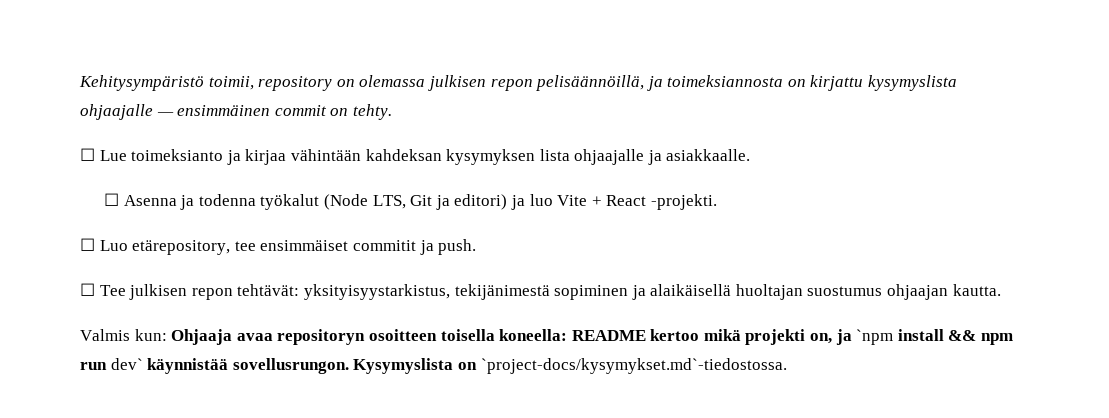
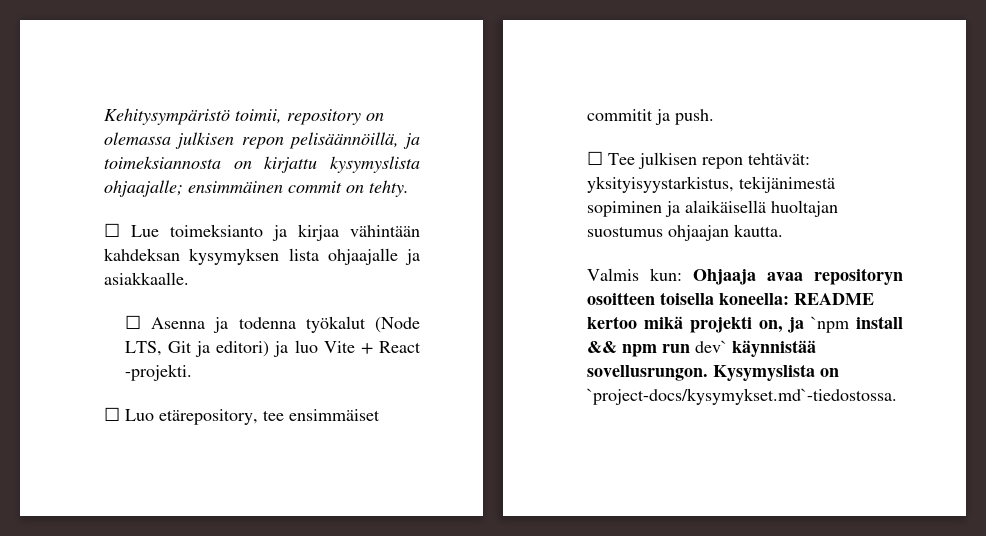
- Kehitysympäristö toimii, repository on olemassa julkisen repon pelisäännöillä, ja toimeksiannosta on kirjattu kysymyslista ohjaajalle — ensimmäinen commit on tehty.
+ Kehitysympäristö toimii, repository on olemassa julkisen repon pelisäännöillä, ja toimeksiannosta on kirjattu kysymyslista ohjaajalle; ensimmäinen commit on tehty.

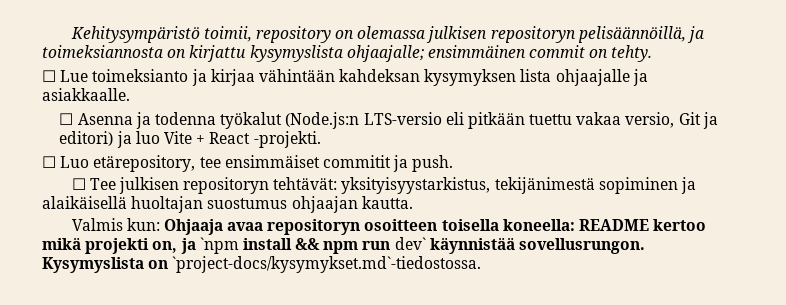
- Kehitysympäristö toimii, repository on olemassa julkisen repon pelisäännöillä, ja toimeksiannosta on kirjattu kysymyslista ohjaajalle; ensimmäinen commit on tehty.
+ Kehitysympäristö toimii, repository on olemassa julkisen repositoryn pelisäännöillä, ja toimeksiannosta on kirjattu kysymyslista ohjaajalle; ensimmäinen commit on tehty.
- ☐ Asenna ja todenna työkalut (Node LTS, Git ja editori) ja luo Vite + React -projekti.
+ ☐ Asenna ja todenna työkalut (Node.js:n LTS-versio eli pitkään tuettu vakaa versio, Git ja editori) ja luo Vite + React -projekti.
- ☐ Tee julkisen repon tehtävät: yksityisyystarkistus, tekijänimestä sopiminen ja alaikäisellä huoltajan suostumus ohjaajan kautta.
+ ☐ Tee julkisen repositoryn tehtävät: yksityisyystarkistus, tekijänimestä sopiminen ja alaikäisellä huoltajan suostumus ohjaajan kautta.

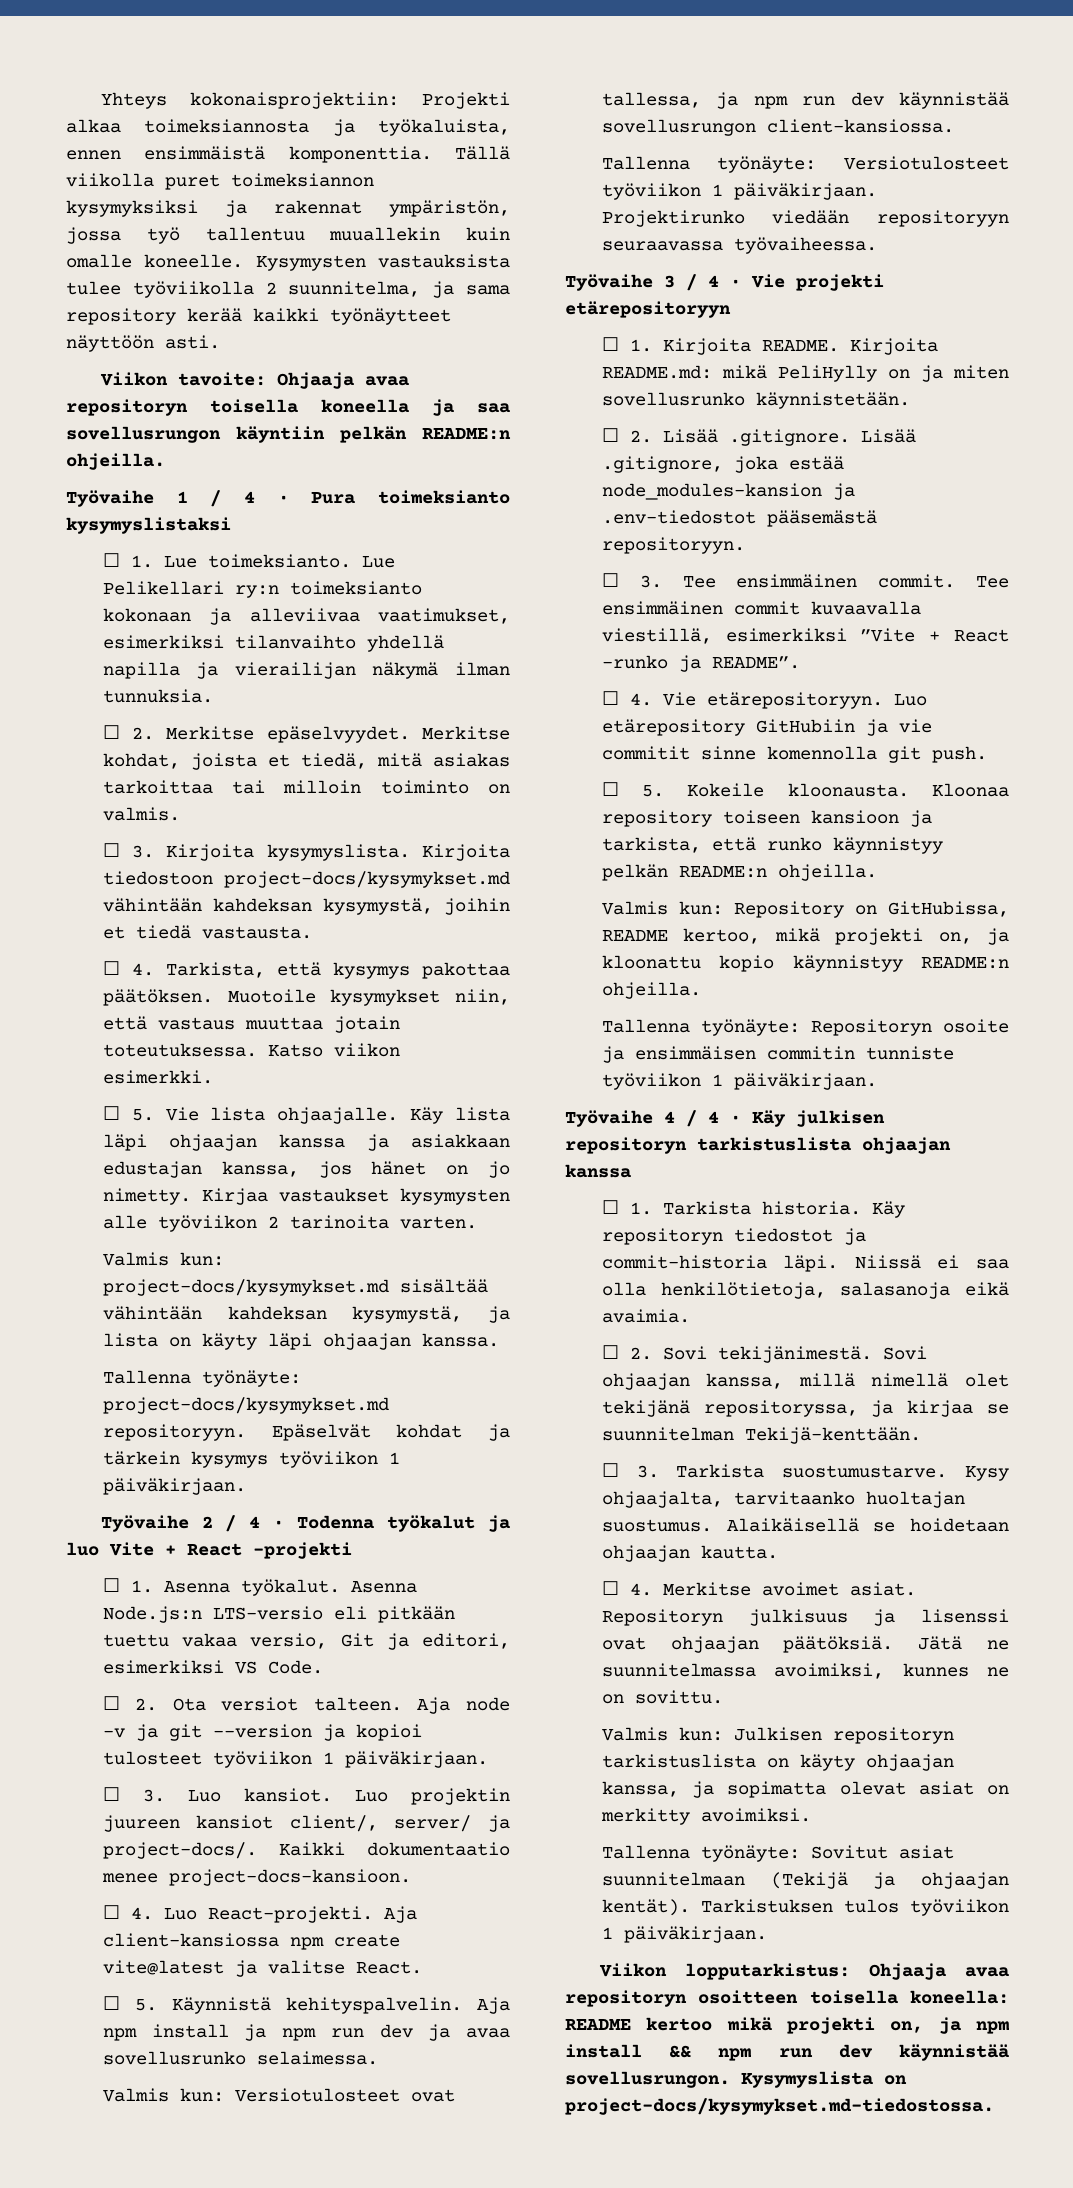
- Kehitysympäristö toimii, repository on olemassa julkisen repositoryn pelisäännöillä, ja toimeksiannosta on kirjattu kysymyslista ohjaajalle; ensimmäinen commit on tehty.
- ☐ Lue toimeksianto ja kirjaa vähintään kahdeksan kysymyksen lista ohjaajalle ja asiakkaalle.
- ☐ Asenna ja todenna työkalut (Node.js:n LTS-versio eli pitkään tuettu vakaa versio, Git ja editori) ja luo Vite + React -projekti.
- ☐ Luo etärepository, tee ensimmäiset commitit ja push.
- ☐ Tee julkisen repositoryn tehtävät: yksityisyystarkistus, tekijänimestä sopiminen ja alaikäisellä huoltajan suostumus ohjaajan kautta.
- Valmis kun: Ohjaaja avaa repositoryn osoitteen toisella koneella: README kertoo mikä projekti on, ja `npm install && npm run dev` käynnistää sovellusrungon.
+ Yhteys kokonaisprojektiin: Projekti alkaa toimeksiannosta ja työkaluista, ennen ensimmäistä komponenttia. Tällä viikolla puret toimeksiannon kysymyksiksi ja rakennat ympäristön, jossa työ tallentuu muuallekin kuin omalle koneelle. Kysymysten vastauksista tulee työviikolla 2 suunnitelma, ja sama repository kerää kaikki työnäytteet näyttöön asti.
+ Viikon tavoite: Ohjaaja avaa repositoryn toisella koneella ja saa sovellusrungon käyntiin pelkän README:n ohjeilla.
+ Työvaihe 1 / 4 · Pura toimeksianto kysymyslistaksi
+ ☐ 1. Lue toimeksianto. Lue Pelikellari ry:n toimeksianto kokonaan ja alleviivaa vaatimukset, esimerkiksi tilanvaihto yhdellä napilla ja vierailijan näkymä ilman tunnuksia.
+ ☐ 2. Merkitse epäselvyydet. Merkitse kohdat, joista et tiedä, mitä asiakas tarkoittaa tai milloin toiminto on valmis.
+ ☐ 3. Kirjoita kysymyslista. Kirjoita tiedostoon project-docs/kysymykset.md vähintään kahdeksan kysymystä, joihin et tiedä vastausta.
+ ☐ 4. Tarkista, että kysymys pakottaa päätöksen. Muotoile kysymykset niin, että vastaus muuttaa jotain toteutuksessa. Katso viikon esimerkki.
+ ☐ 5. Vie lista ohjaajalle. Käy lista läpi ohjaajan kanssa ja asiakkaan edustajan kanssa, jos hänet on jo nimetty. Kirjaa vastaukset kysymysten alle työviikon 2 tarinoita varten.
+ Valmis kun: project-docs/kysymykset.md sisältää vähintään kahdeksan kysymystä, ja lista on käyty läpi ohjaajan kanssa.
+ Tallenna työnäyte: project-docs/kysymykset.md repositoryyn. Epäselvät kohdat ja tärkein kysymys työviikon 1 päiväkirjaan.
+ Työvaihe 2 / 4 · Todenna työkalut ja luo Vite + React -projekti
+ ☐ 1. Asenna työkalut. Asenna Node.js:n LTS-versio eli pitkään tuettu vakaa versio, Git ja editori, esimerkiksi VS Code.
+ ☐ 2. Ota versiot talteen. Aja node -v ja git --version ja kopioi tulosteet työviikon 1 päiväkirjaan.
+ ☐ 3. Luo kansiot. Luo projektin juureen kansiot client/, server/ ja project-docs/. Kaikki dokumentaatio menee project-docs-kansioon.
+ ☐ 4. Luo React-projekti. Aja client-kansiossa npm create vite@latest ja valitse React.
+ ☐ 5. Käynnistä kehityspalvelin. Aja npm install ja npm run dev ja avaa sovellusrunko selaimessa.
+ Valmis kun: Versiotulosteet ovat tallessa, ja npm run dev käynnistää sovellusrungon client-kansiossa.
+ Tallenna työnäyte: Versiotulosteet työviikon 1 päiväkirjaan. Projektirunko viedään repositoryyn seuraavassa työvaiheessa.
+ Työvaihe 3 / 4 · Vie projekti etärepositoryyn
+ ☐ 1. Kirjoita README. Kirjoita README.md: mikä PeliHylly on ja miten sovellusrunko käynnistetään.
+ ☐ 2. Lisää .gitignore. Lisää .gitignore, joka estää node_modules-kansion ja .env-tiedostot pääsemästä repositoryyn.
+ ☐ 3. Tee ensimmäinen commit. Tee ensimmäinen commit kuvaavalla viestillä, esimerkiksi ”Vite + React -runko ja README”.
+ ☐ 4. Vie etärepositoryyn. Luo etärepository GitHubiin ja vie commitit sinne komennolla git push.
+ ☐ 5. Kokeile kloonausta. Kloonaa repository toiseen kansioon ja tarkista, että runko käynnistyy pelkän README:n ohjeilla.
+ Valmis kun: Repository on GitHubissa, README kertoo, mikä projekti on, ja kloonattu kopio käynnistyy README:n ohjeilla.
+ Tallenna työnäyte: Repositoryn osoite ja ensimmäisen commitin tunniste työviikon 1 päiväkirjaan.
+ Työvaihe 4 / 4 · Käy julkisen repositoryn tarkistuslista ohjaajan kanssa
+ ☐ 1. Tarkista historia. Käy repositoryn tiedostot ja commit-historia läpi. Niissä ei saa olla henkilötietoja, salasanoja eikä avaimia.
+ ☐ 2. Sovi tekijänimestä. Sovi ohjaajan kanssa, millä nimellä olet tekijänä repositoryssa, ja kirjaa se suunnitelman Tekijä-kenttään.
+ ☐ 3. Tarkista suostumustarve. Kysy ohjaajalta, tarvitaanko huoltajan suostumus. Alaikäisellä se hoidetaan ohjaajan kautta.
+ ☐ 4. Merkitse avoimet asiat. Repositoryn julkisuus ja lisenssi ovat ohjaajan päätöksiä. Jätä ne suunnitelmassa avoimiksi, kunnes ne on sovittu.
+ Valmis kun: Julkisen repositoryn tarkistuslista on käyty ohjaajan kanssa, ja sopimatta olevat asiat on merkitty avoimiksi.
+ Tallenna työnäyte: Sovitut asiat suunnitelmaan (Tekijä ja ohjaajan kentät). Tarkistuksen tulos työviikon 1 päiväkirjaan.
+ Viikon lopputarkistus: Ohjaaja avaa repositoryn osoitteen toisella koneella: README kertoo mikä projekti on, ja npm install && npm run dev käynnistää sovellusrungon.
- Kysymyslista on `project-docs/kysymykset.md`-tiedostossa.
+ Kysymyslista on project-docs/kysymykset.md-tiedostossa.

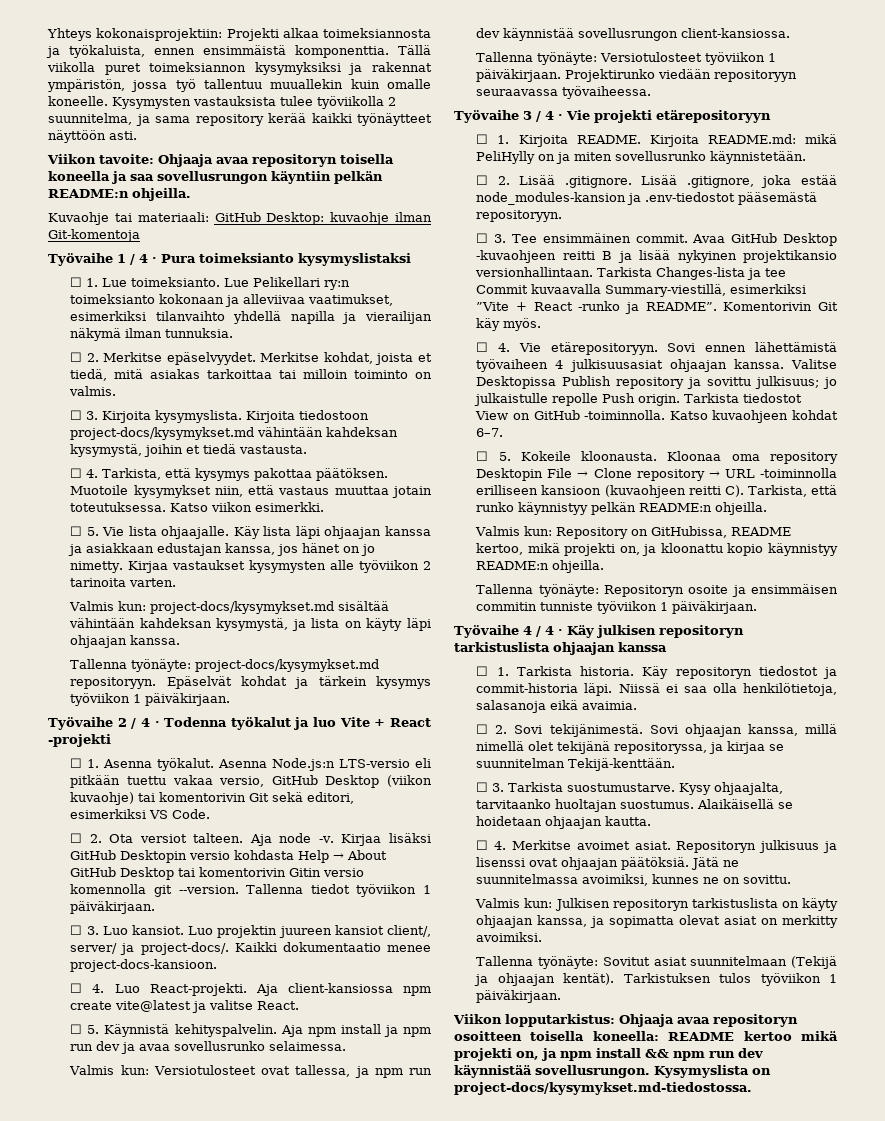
+ Kuvaohje tai materiaali: GitHub Desktop: kuvaohje ilman Git-komentoja
- Asenna Node.js:n LTS-versio eli pitkään tuettu vakaa versio, Git ja editori, esimerkiksi VS Code.
+ Asenna Node.js:n LTS-versio eli pitkään tuettu vakaa versio, GitHub Desktop (viikon kuvaohje) tai komentorivin Git sekä editori, esimerkiksi VS Code.
- Aja node -v ja git --version ja kopioi tulosteet työviikon 1 päiväkirjaan.
+ Aja node -v. Kirjaa lisäksi GitHub Desktopin versio kohdasta Help → About GitHub Desktop tai komentorivin Gitin versio komennolla git --version. Tallenna tiedot työviikon 1 päiväkirjaan.
- Tee ensimmäinen commit kuvaavalla viestillä, esimerkiksi ”Vite + React -runko ja README”.
+ Avaa GitHub Desktop -kuvaohjeen reitti B ja lisää nykyinen projektikansio versionhallintaan. Tarkista Changes-lista ja tee Commit kuvaavalla Summary-viestillä, esimerkiksi ”Vite + React -runko ja README”. Komentorivin Git käy myös.
- Luo etärepository GitHubiin ja vie commitit sinne komennolla git push.
+ Sovi ennen lähettämistä työvaiheen 4 julkisuusasiat ohjaajan kanssa. Valitse Desktopissa Publish repository ja sovittu julkisuus; jo julkaistulle repolle Push origin. Tarkista tiedostot View on GitHub -toiminnolla. Katso kuvaohjeen kohdat 6–7.
- Kloonaa repository toiseen kansioon ja tarkista, että runko käynnistyy pelkän README:n ohjeilla.
+ Kloonaa oma repository Desktopin File → Clone repository → URL -toiminnolla erilliseen kansioon (kuvaohjeen reitti C). Tarkista, että runko käynnistyy pelkän README:n ohjeilla.

